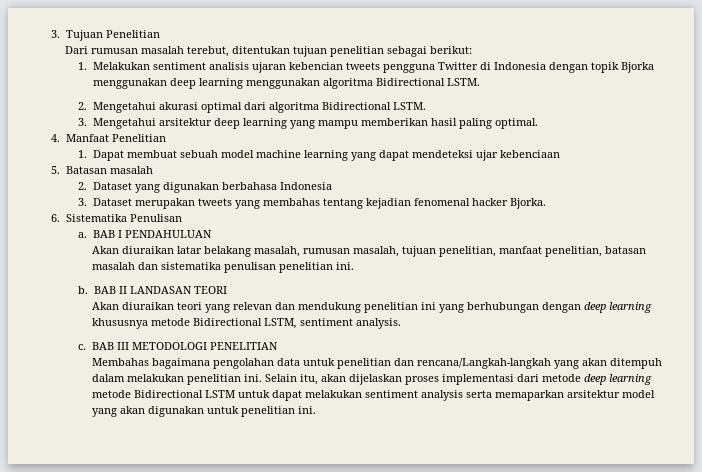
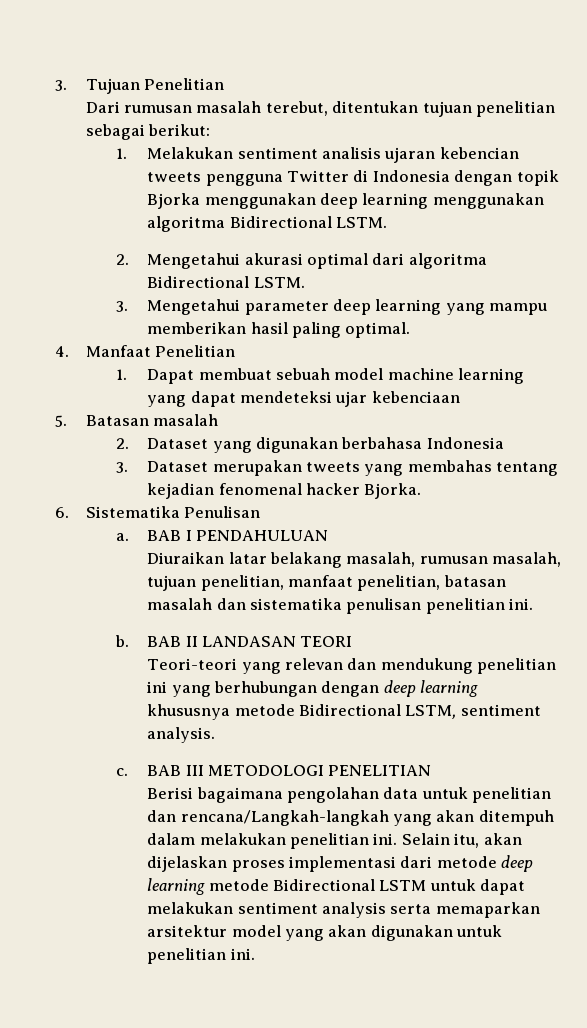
- 3. Mengetahui arsitektur deep learning yang mampu memberikan hasil paling optimal.
+ 3. Mengetahui parameter deep learning yang mampu memberikan hasil paling optimal.
- Akan diuraikan latar belakang masalah, rumusan masalah, tujuan penelitian, manfaat penelitian, batasan masalah dan sistematika penulisan penelitian ini.
+ Diuraikan latar belakang masalah, rumusan masalah, tujuan penelitian, manfaat penelitian, batasan masalah dan sistematika penulisan penelitian ini.
- Akan diuraikan teori yang relevan dan mendukung penelitian ini yang berhubungan dengan deep learning khususnya metode Bidirectional LSTM, sentiment analysis.
+ Teori-teori yang relevan dan mendukung penelitian ini yang berhubungan dengan deep learning khususnya metode Bidirectional LSTM, sentiment analysis.
- Membahas bagaimana pengolahan data untuk penelitian dan rencana/Langkah-langkah yang akan ditempuh dalam melakukan penelitian ini.
+ Berisi bagaimana pengolahan data untuk penelitian dan rencana/Langkah-langkah yang akan ditempuh dalam melakukan penelitian ini.

